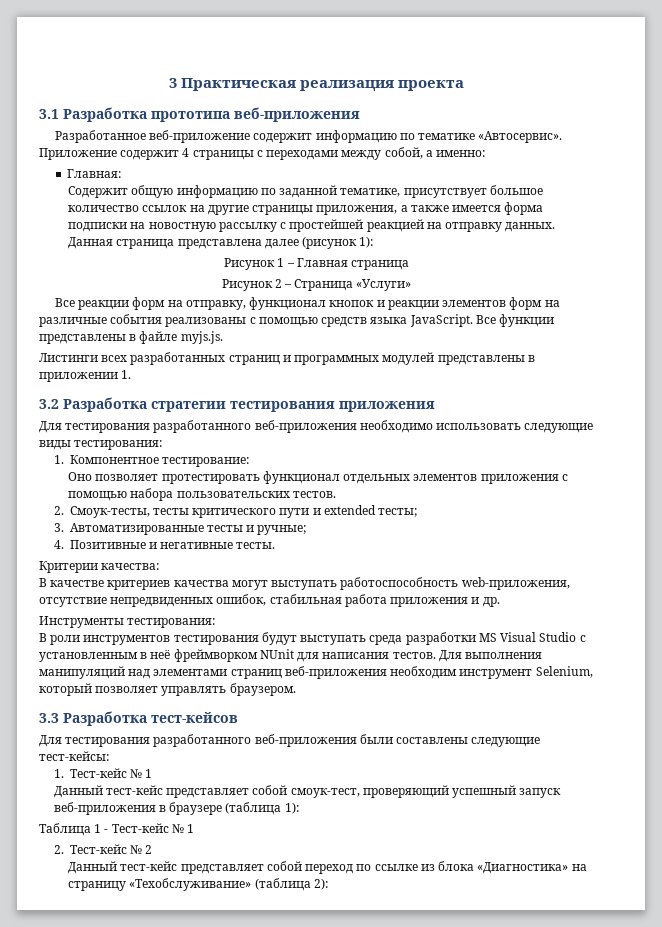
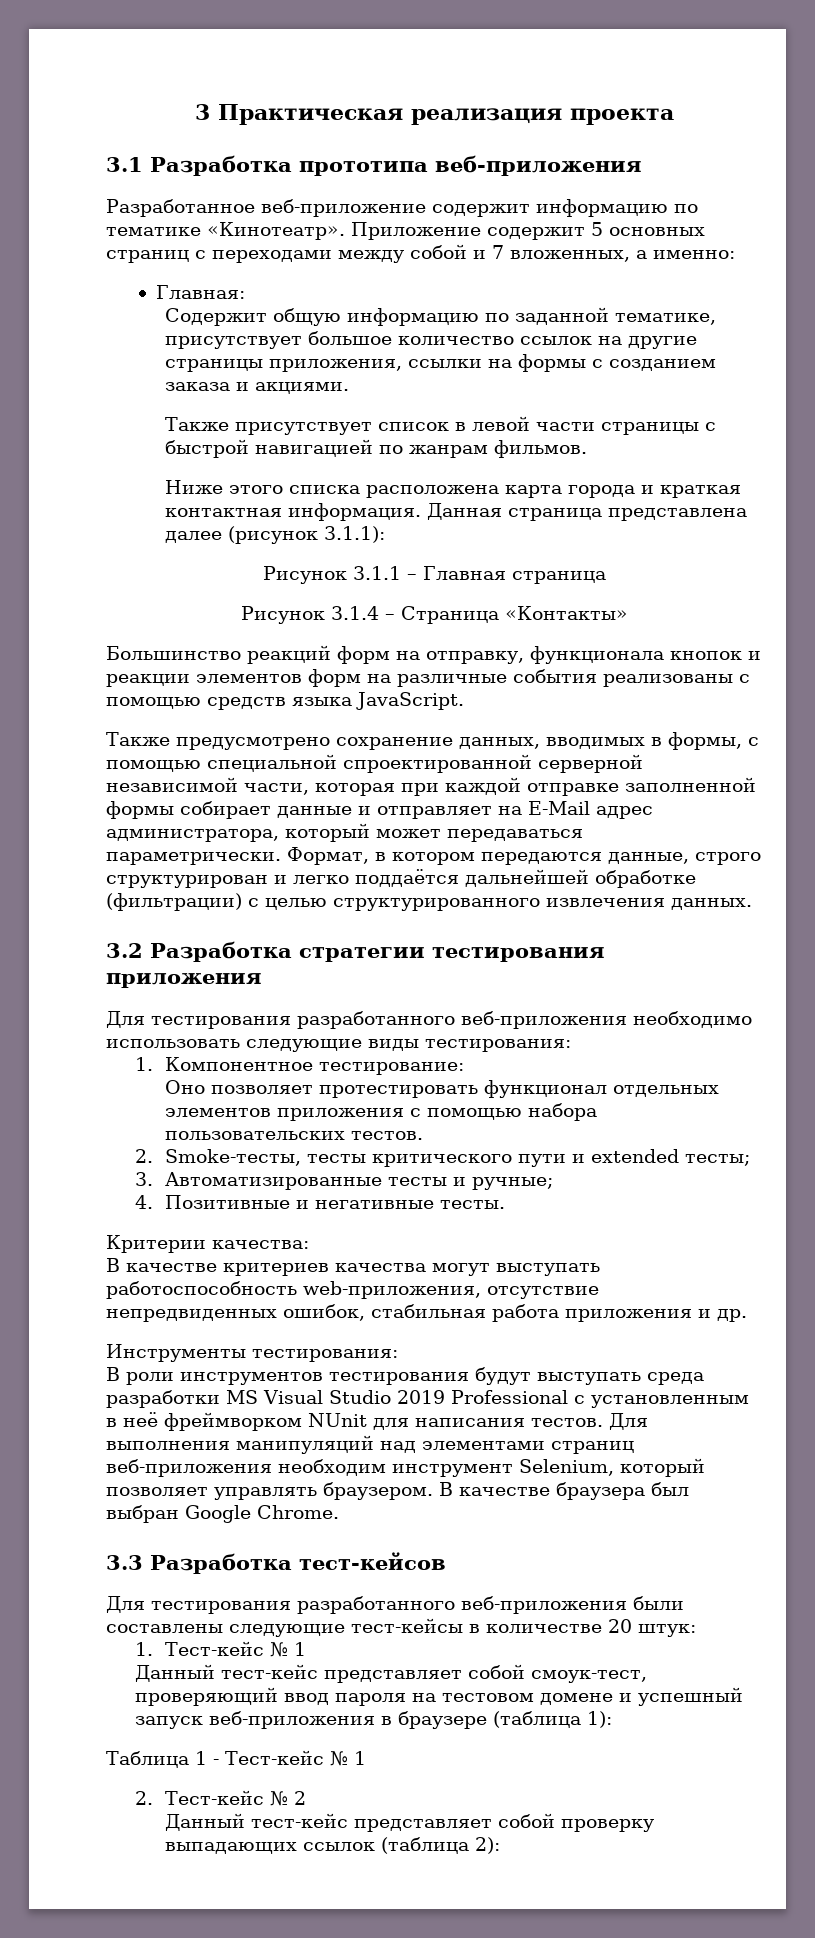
- Разработанное веб-приложение содержит информацию по тематике «Автосервис».
+ Разработанное веб-приложение содержит информацию по тематике «Кинотеатр».
- Приложение содержит 4 страницы с переходами между собой, а именно:
+ Приложение содержит 5 основных страниц с переходами между собой и 7 вложенных, а именно:
- Содержит общую информацию по заданной тематике, присутствует большое количество ссылок на другие страницы приложения, а также имеется форма подписки на новостную рассылку с простейшей реакцией на отправку данных.
+ Содержит общую информацию по заданной тематике, присутствует большое количество ссылок на другие страницы приложения, ссылки на формы с созданием заказа и акциями.
+ Также присутствует список в левой части страницы с быстрой навигацией по жанрам фильмов.
+ Ниже этого списка расположена карта города и краткая контактная информация.
- Данная страница представлена далее (рисунок 1):
- Рисунок 1 – Главная страница
+ Данная страница представлена далее (рисунок 3.1.1):
+ Рисунок 3.1.1 – Главная страница
- Рисунок 2 – Страница «Услуги»
- Все реакции форм на отправку, функционал кнопок и реакции элементов форм на различные события реализованы с помощью средств языка JavaScript. Все функции представлены в файле myjs.js.
- Листинги всех разработанных страниц и программных модулей представлены в приложении 1.
+ Рисунок 3.1.4 – Страница «Контакты»
+ Большинство реакций форм на отправку, функционала кнопок и реакции элементов форм на различные события реализованы с помощью средств языка JavaScript.
+ Также предусмотрено сохранение данных, вводимых в формы, с помощью специальной спроектированной серверной независимой части, которая при каждой отправке заполненной формы собирает данные и отправляет на E-Mail адрес администратора, который может передаваться параметрически. Формат, в котором передаются данные, строго структурирован и легко поддаётся дальнейшей обработке (фильтрации) с целью структурированного извлечения данных.
- 2. Смоук-тесты, тесты критического пути и extended тесты;
+ 2. Smoke-тесты, тесты критического пути и extended тесты;
- В роли инструментов тестирования будут выступать среда разработки MS Visual Studio с установленным в неё фреймворком NUnit для написания тестов.
+ В роли инструментов тестирования будут выступать среда разработки MS Visual Studio 2019 Professional с установленным в неё фреймворком NUnit для написания тестов.
+ В качестве браузера был выбран Google Chrome.
- Для тестирования разработанного веб-приложения были составлены следующие тест-кейсы:
+ Для тестирования разработанного веб-приложения были составлены следующие тест-кейсы в количестве 20 штук:
- Данный тест-кейс представляет собой смоук-тест, проверяющий успешный запуск веб-приложения в браузере (таблица 1):
+ Данный тест-кейс представляет собой смоук-тест, проверяющий ввод пароля на тестовом домене и успешный запуск веб-приложения в браузере (таблица 1):
- Данный тест-кейс представляет собой переход по ссылке из блока «Диагностика» на страницу «Техобслуживание» (таблица 2):
+ Данный тест-кейс представляет собой проверку выпадающих ссылок (таблица 2):

